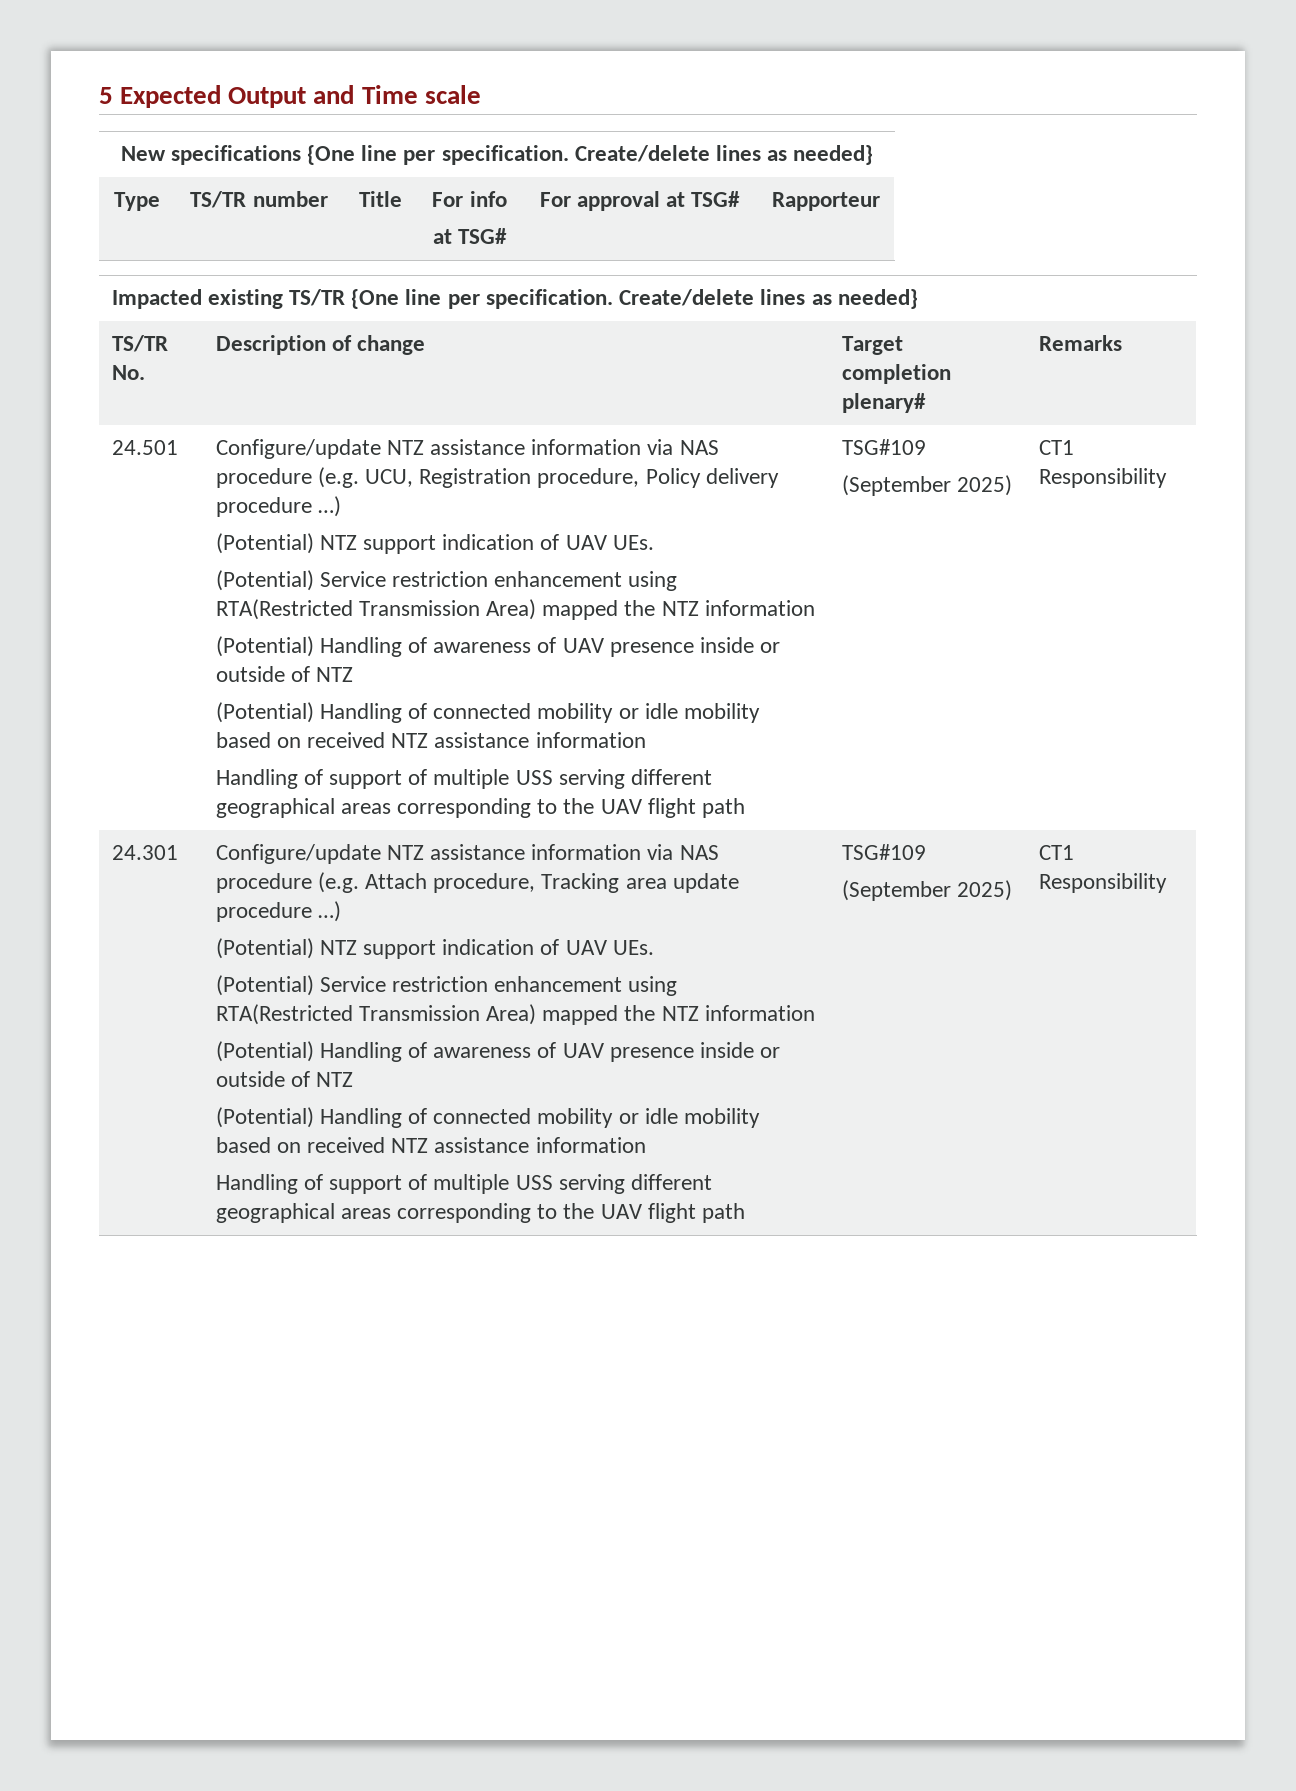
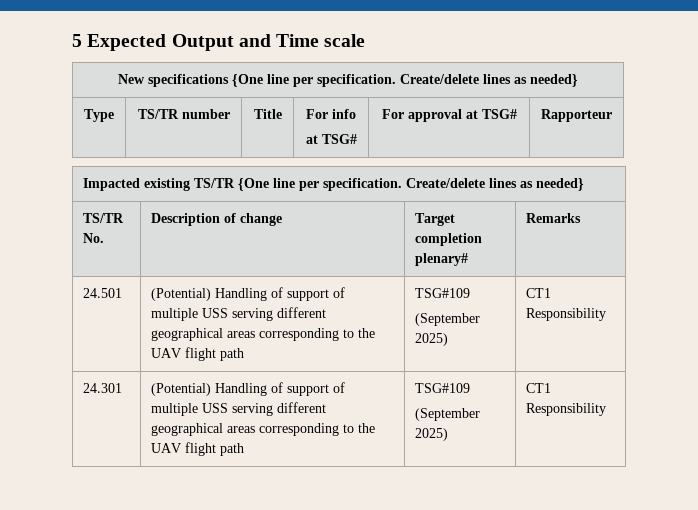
- 24.501 | Configure/update NTZ assistance information via NAS procedure (e.g. UCU, Registration procedure, Policy delivery procedure …)
- (Potential) NTZ support indication of UAV UEs.
- (Potential) Service restriction enhancement using RTA(Restricted Transmission Area) mapped the NTZ information
- (Potential) Handling of awareness of UAV presence inside or outside of NTZ
- (Potential) Handling of connected mobility or idle mobility based on received NTZ assistance information
- Handling of support of multiple USS serving different geographical areas corresponding to the UAV flight path
+ 24.501 | (Potential) Handling of support of multiple USS serving different geographical areas corresponding to the UAV flight path
- 24.301 | Configure/update NTZ assistance information via NAS procedure (e.g. Attach procedure, Tracking area update procedure …)
- (Potential) NTZ support indication of UAV UEs.
- (Potential) Service restriction enhancement using RTA(Restricted Transmission Area) mapped the NTZ information
- (Potential) Handling of awareness of UAV presence inside or outside of NTZ
- (Potential) Handling of connected mobility or idle mobility based on received NTZ assistance information
- Handling of support of multiple USS serving different geographical areas corresponding to the UAV flight path
+ 24.301 | (Potential) Handling of support of multiple USS serving different geographical areas corresponding to the UAV flight path

